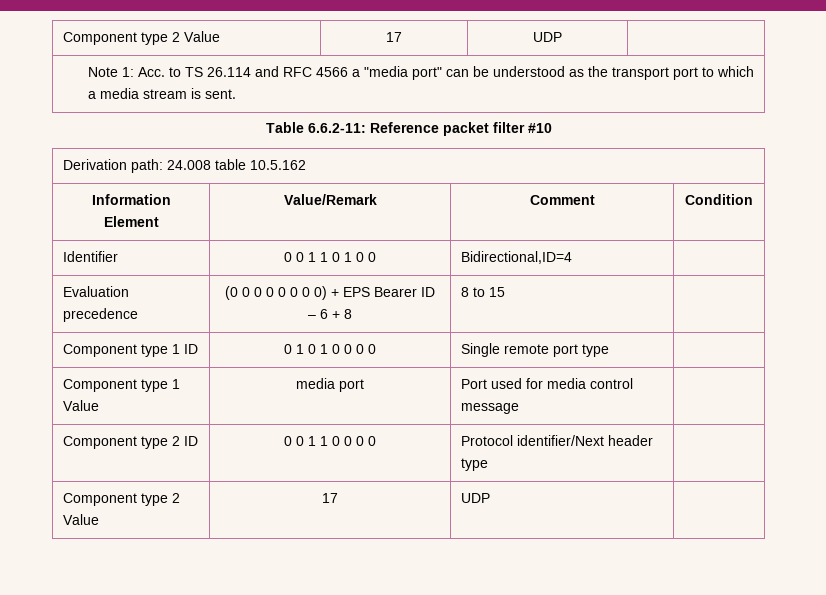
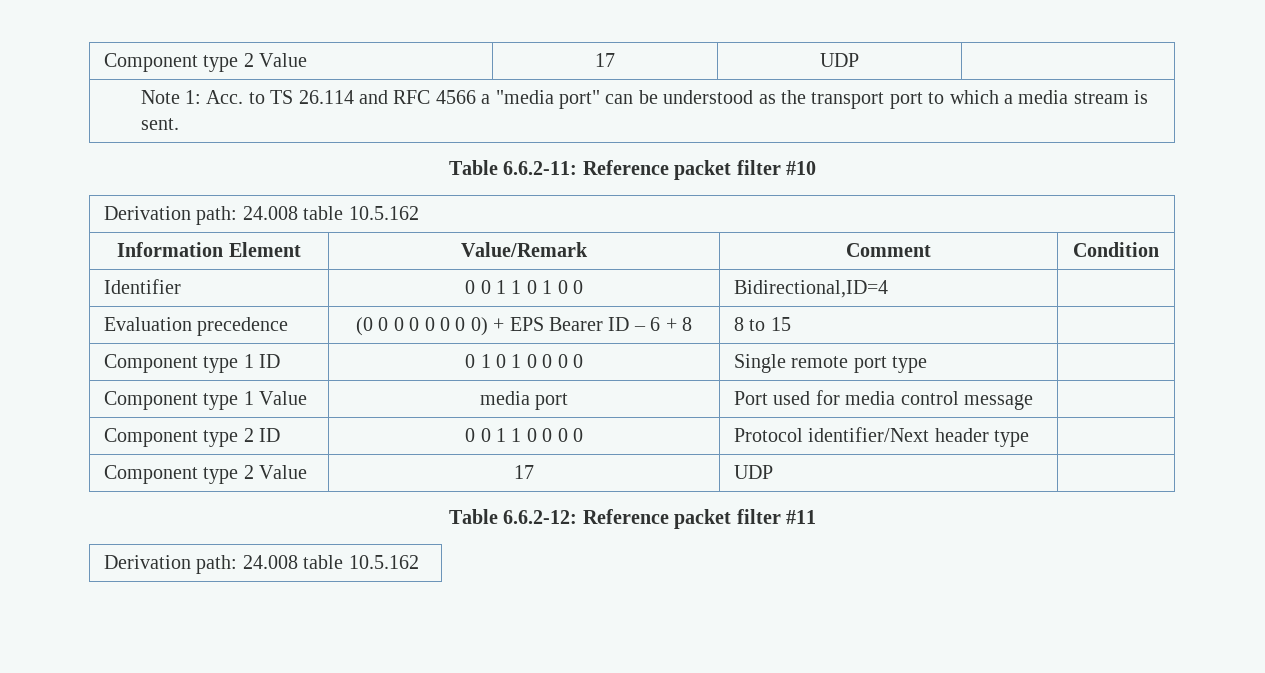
+ Table 6.6.2-12: Reference packet filter #11
+ Derivation path: 24.008 table 10.5.162

